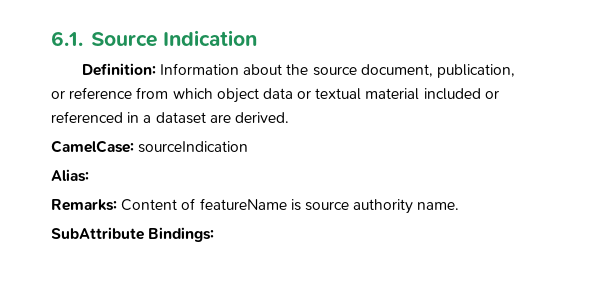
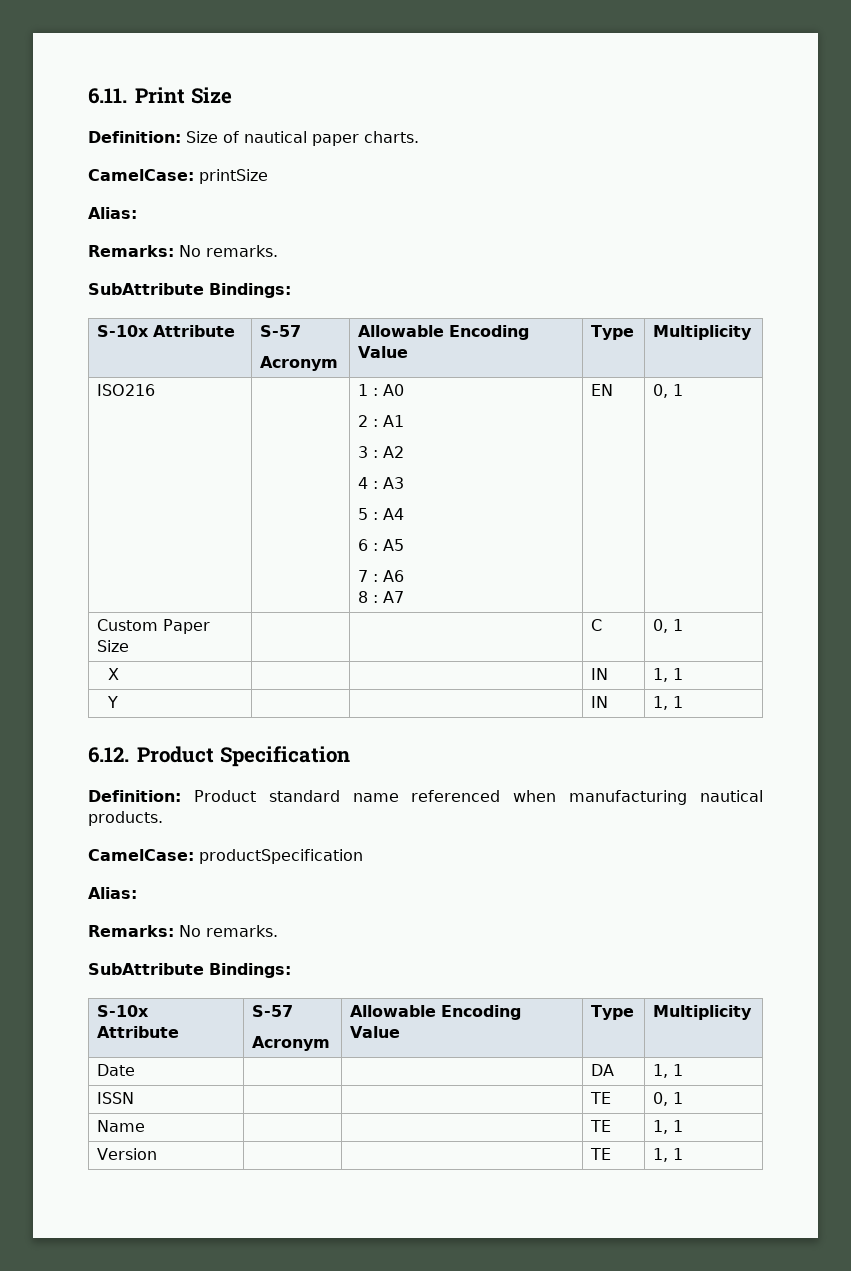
- 6.1. Source Indication
- Definition: Information about the source document, publication, or reference from which object data or textual material included or referenced in a dataset are derived.
- CamelCase: sourceIndication
+ 6.11. Print Size
+ Definition: Size of nautical paper charts.
+ CamelCase: printSize
  Alias:
- Remarks: Content of featureName is source authority name.
+ Remarks: No remarks.
  SubAttribute Bindings:
+ S-10x Attribute | S-57
+ Acronym | Allowable Encoding Value | Type | Multiplicity
+ ISO216 | | 1 : A0
+ 2 : A1
+ 3 : A2
+ 4 : A3
+ 5 : A4
+ 6 : A5
+ 7 : A6
+ 8 : A7 | EN | 0, 1
+ Custom Paper Size | | | C | 0, 1
+ X | | | IN | 1, 1
+ Y | | | IN | 1, 1
+ 6.12. Product Specification
+ Definition: Product standard name referenced when manufacturing nautical products.
+ CamelCase: productSpecification
+ Alias:
+ Remarks: No remarks.
+ SubAttribute Bindings:
+ S-10x Attribute | S-57
+ Acronym | Allowable Encoding Value | Type | Multiplicity
+ Date | | | DA | 1, 1
+ ISSN | | | TE | 0, 1
+ Name | | | TE | 1, 1
+ Version | | | TE | 1, 1

